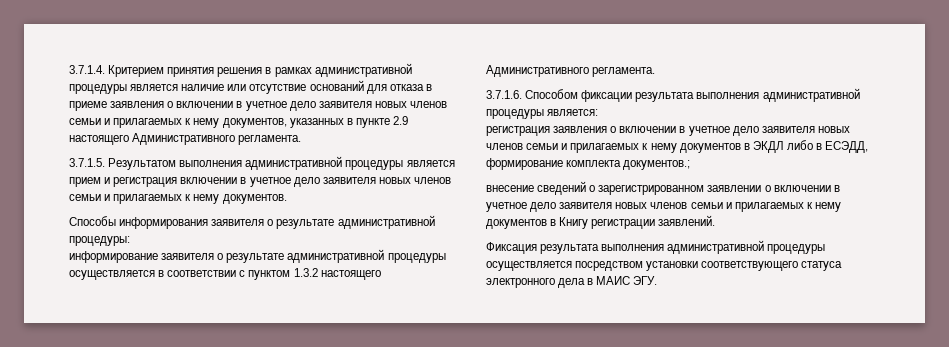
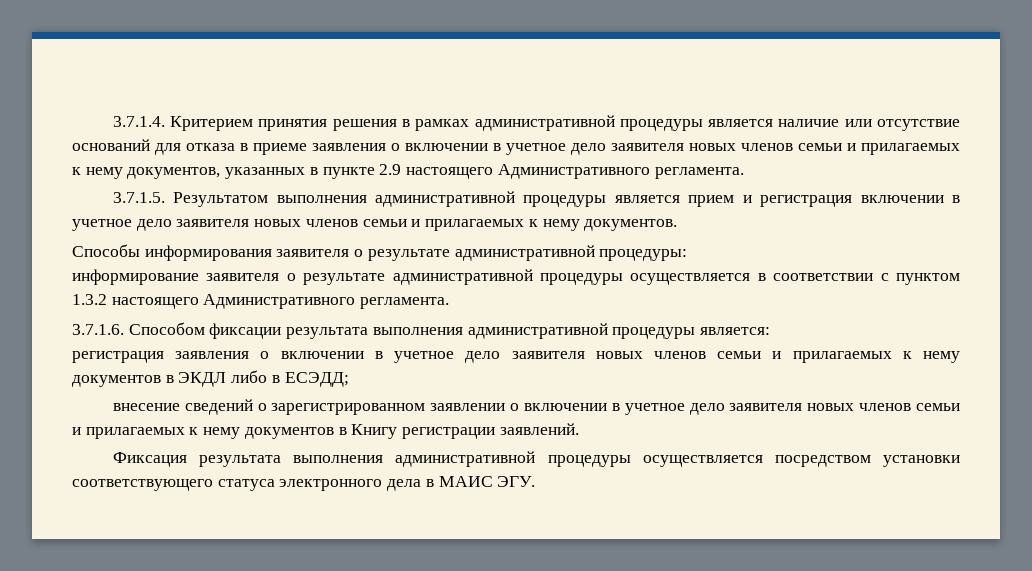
- регистрация заявления о включении в учетное дело заявителя новых членов семьи и прилагаемых к нему документов в ЭКДЛ либо в ЕСЭДД, формирование комплекта документов.;
+ регистрация заявления о включении в учетное дело заявителя новых членов семьи и прилагаемых к нему документов в ЭКДЛ либо в ЕСЭДД;

